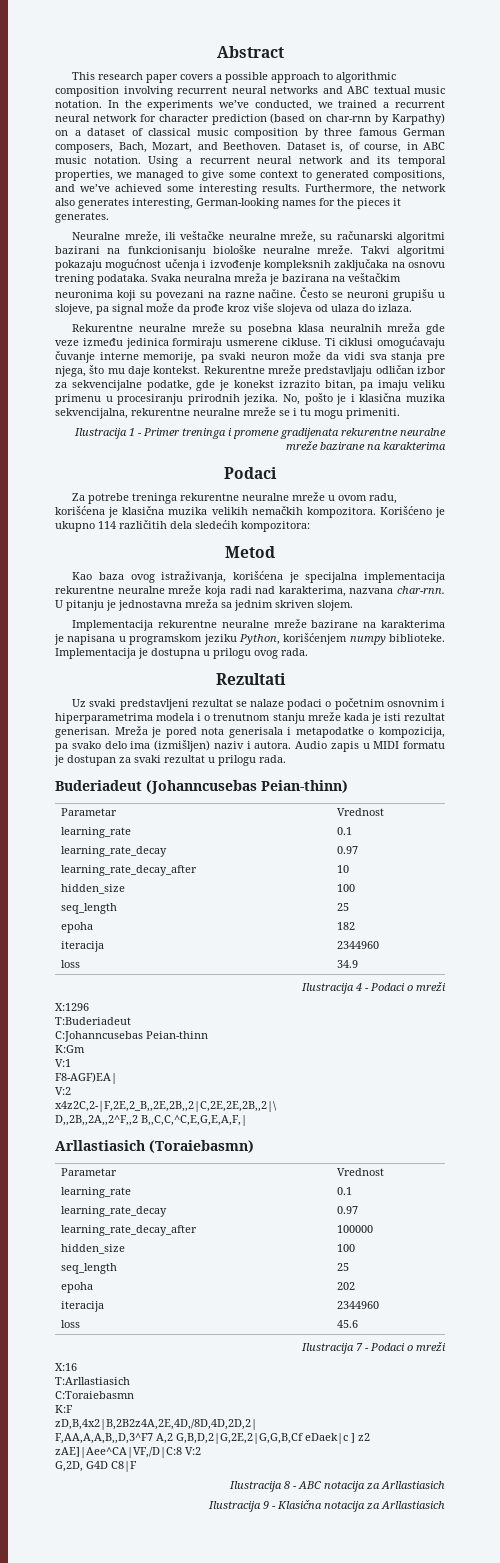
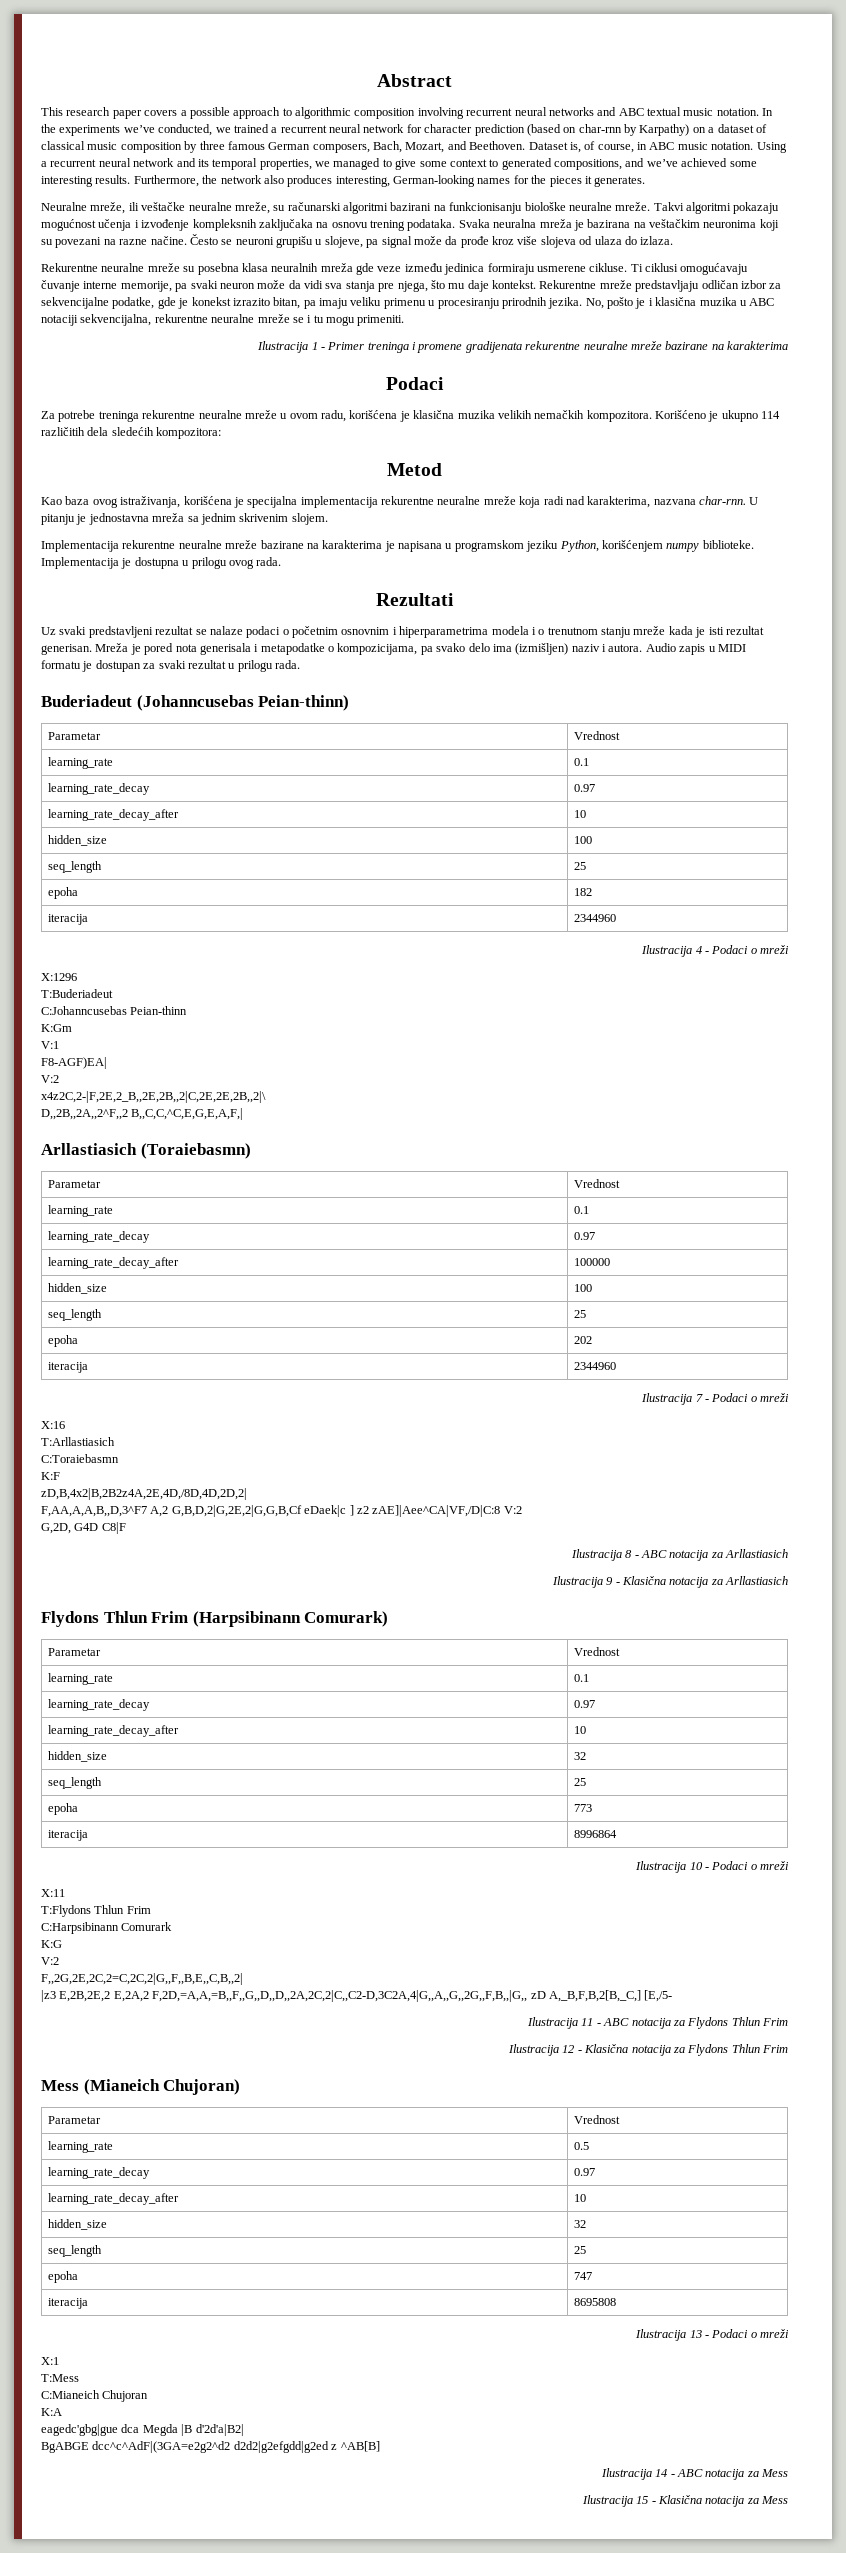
- Furthermore, the network also generates interesting, German-looking names for the pieces it generates.
+ Furthermore, the network also produces interesting, German-looking names for the pieces it generates.
- No, pošto je i klasična muzika sekvencijalna, rekurentne neuralne mreže se i tu mogu primeniti.
+ No, pošto je i klasična muzika u ABC notaciji sekvencijalna, rekurentne neuralne mreže se i tu mogu primeniti.
- U pitanju je jednostavna mreža sa jednim skriven slojem.
+ U pitanju je jednostavna mreža sa jednim skrivenim slojem.
- Mreža je pored nota generisala i metapodatke o kompozicija, pa svako delo ima (izmišljen) naziv i autora.
+ Mreža je pored nota generisala i metapodatke o kompozicijama, pa svako delo ima (izmišljen) naziv i autora.
- loss | 34.9
- loss | 45.6
+ Flydons Thlun Frim (Harpsibinann Comurark)
+ Parametar | Vrednost
+ learning_rate | 0.1
+ learning_rate_decay | 0.97
+ learning_rate_decay_after | 10
+ hidden_size | 32
+ seq_length | 25
+ epoha | 773
+ iteracija | 8996864
+ Ilustracija 10 - Podaci o mreži
+ X:11
+ T:Flydons Thlun Frim
+ C:Harpsibinann Comurark
+ K:G
+ V:2
+ F,,2G,2E,2C,2=C,2C,2|G,,F,,B,E,,C,B,,2|
+ |z3 E,2B,2E,2 E,2A,2 F,2D,=A,A,=B,,F,,G,,D,,D,,2A,2C,2|C,,C2-D,3C2A,4|G,,A,,G,,2G,,F,B,,|G,, zD A,_B,F,B,2[B,_C,] [E,/5-
+ Ilustracija 11 - ABC notacija za Flydons Thlun Frim
+ Ilustracija 12 - Klasična notacija za Flydons Thlun Frim
+ Mess (Mianeich Chujoran)
+ Parametar | Vrednost
+ learning_rate | 0.5
+ learning_rate_decay | 0.97
+ learning_rate_decay_after | 10
+ hidden_size | 32
+ seq_length | 25
+ epoha | 747
+ iteracija | 8695808
+ Ilustracija 13 - Podaci o mreži
+ X:1
+ T:Mess
+ C:Mianeich Chujoran
+ K:A
+ eagedc'gbg|gue dca Megda |B d'2d'a|B2|
+ BgABGE dcc^c^AdF|(3GA=e2g2^d2 d2d2|g2efgdd|g2ed z ^AB[B]
+ Ilustracija 14 - ABC notacija za Mess
+ Ilustracija 15 - Klasična notacija za Mess

